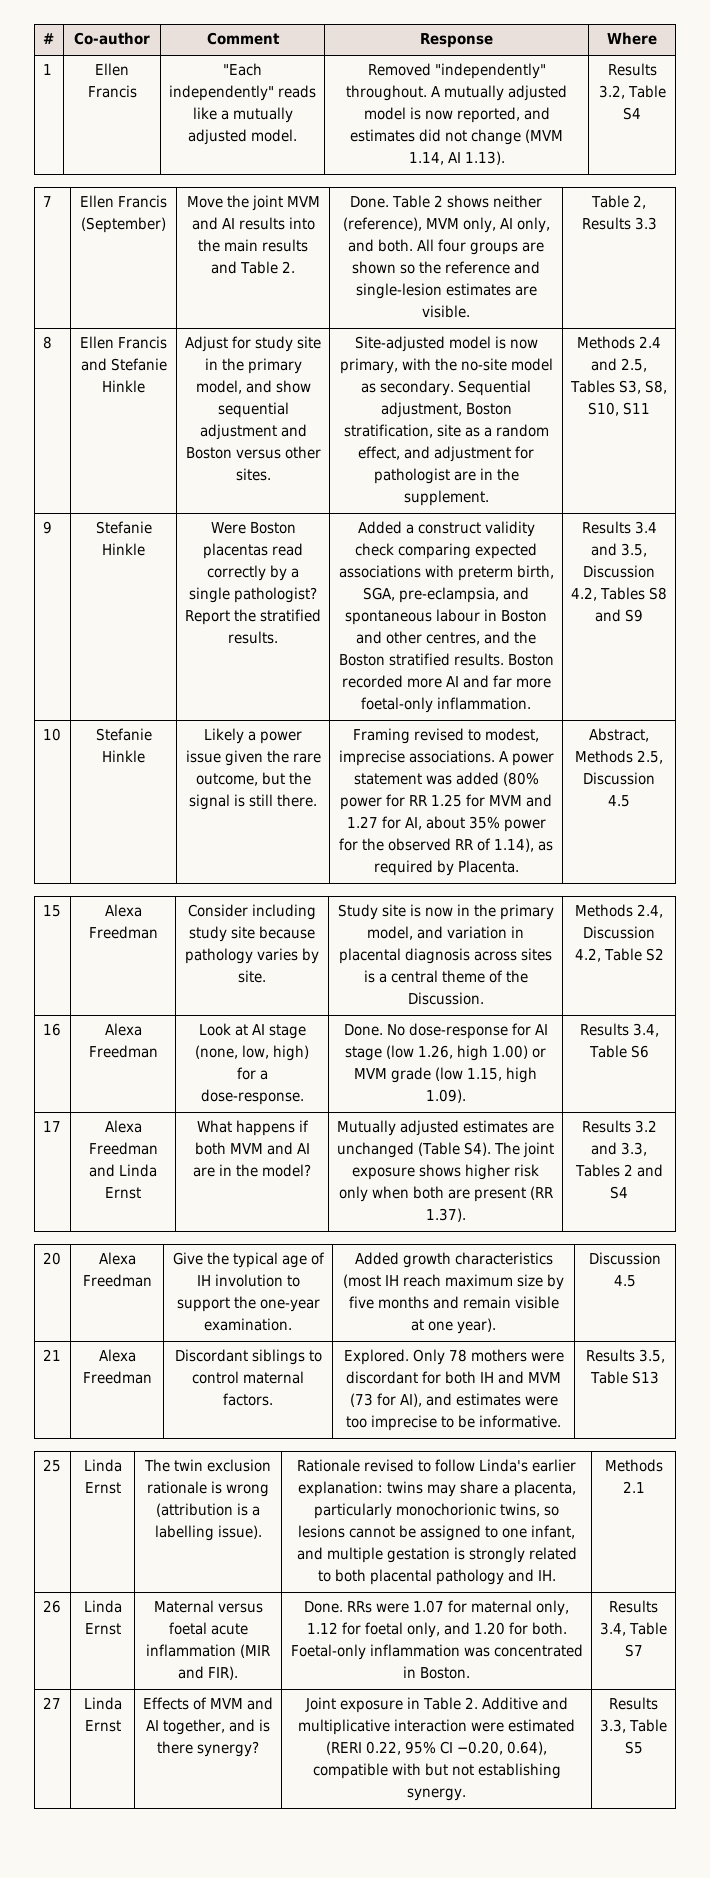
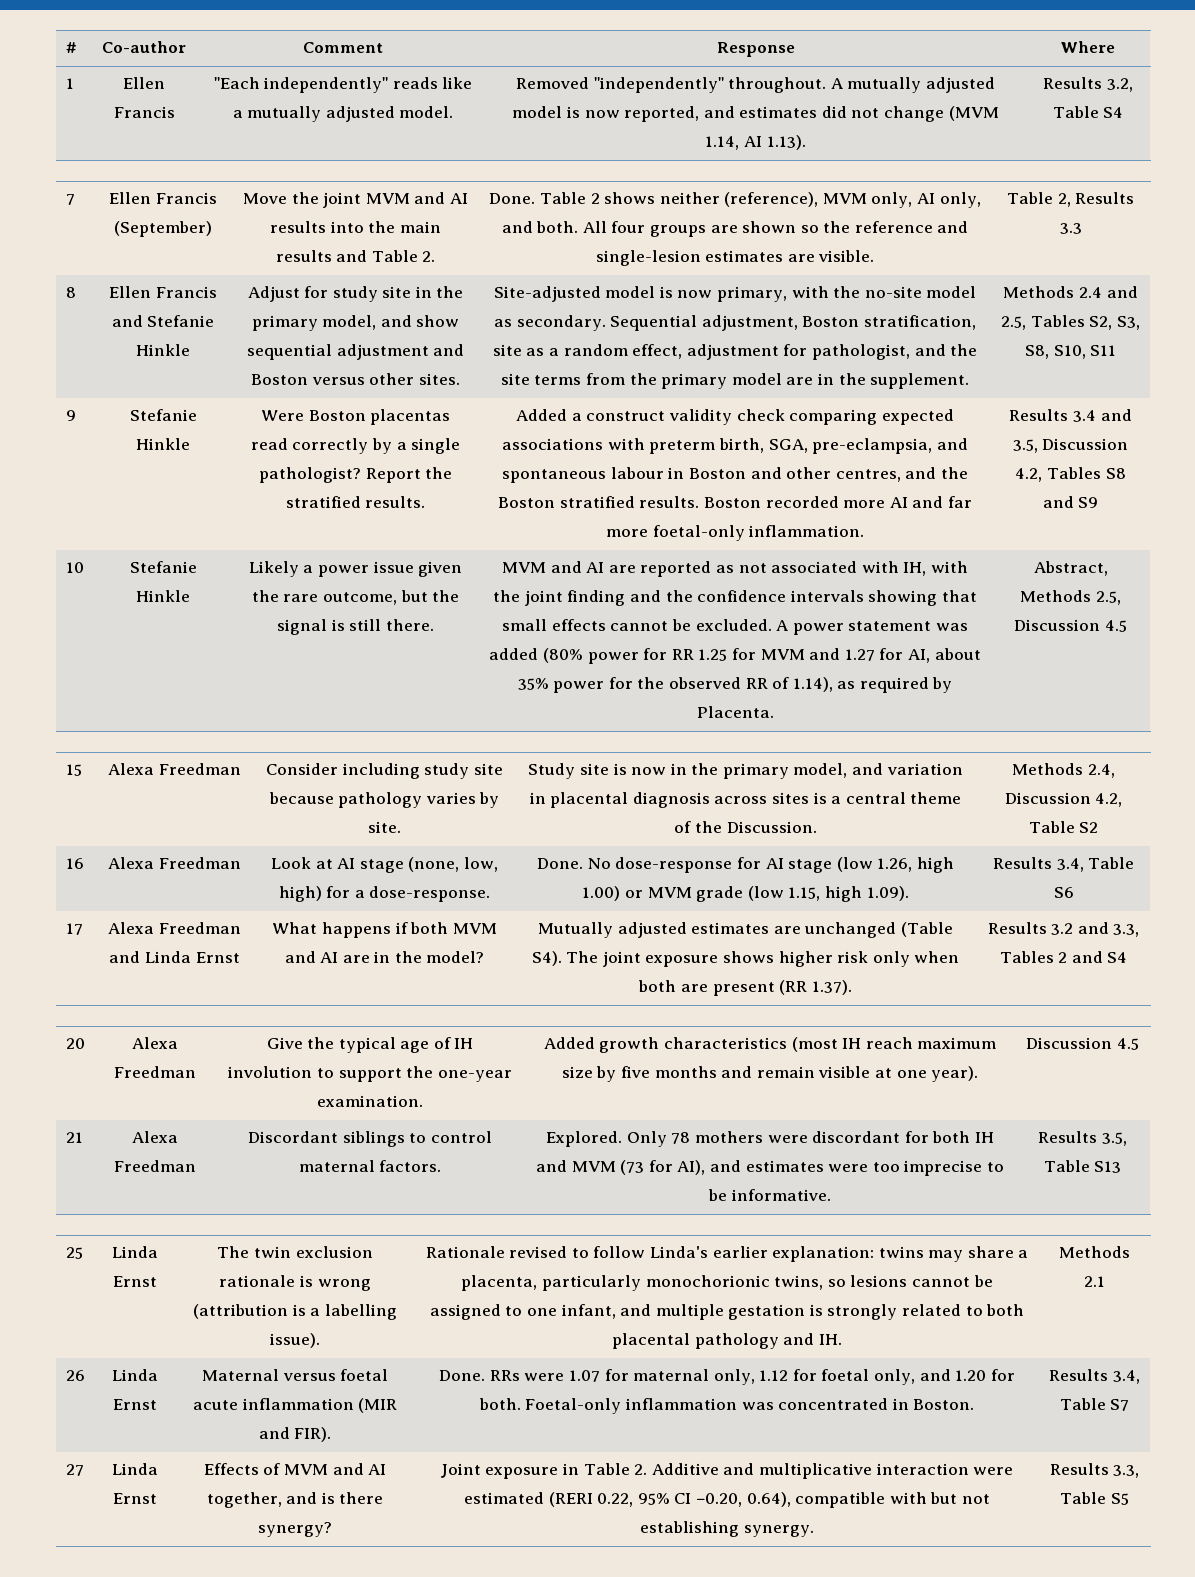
- Sequential adjustment, Boston stratification, site as a random effect, and adjustment for pathologist are in the supplement.
+ Sequential adjustment, Boston stratification, site as a random effect, adjustment for pathologist, and the site terms from the primary model are in the supplement.
- Methods 2.4 and 2.5, Tables S3, S8, S10, S11
+ Methods 2.4 and 2.5, Tables S2, S3, S8, S10, S11
- Framing revised to modest, imprecise associations.
+ MVM and AI are reported as not associated with IH, with the joint finding and the confidence intervals showing that small effects cannot be excluded.

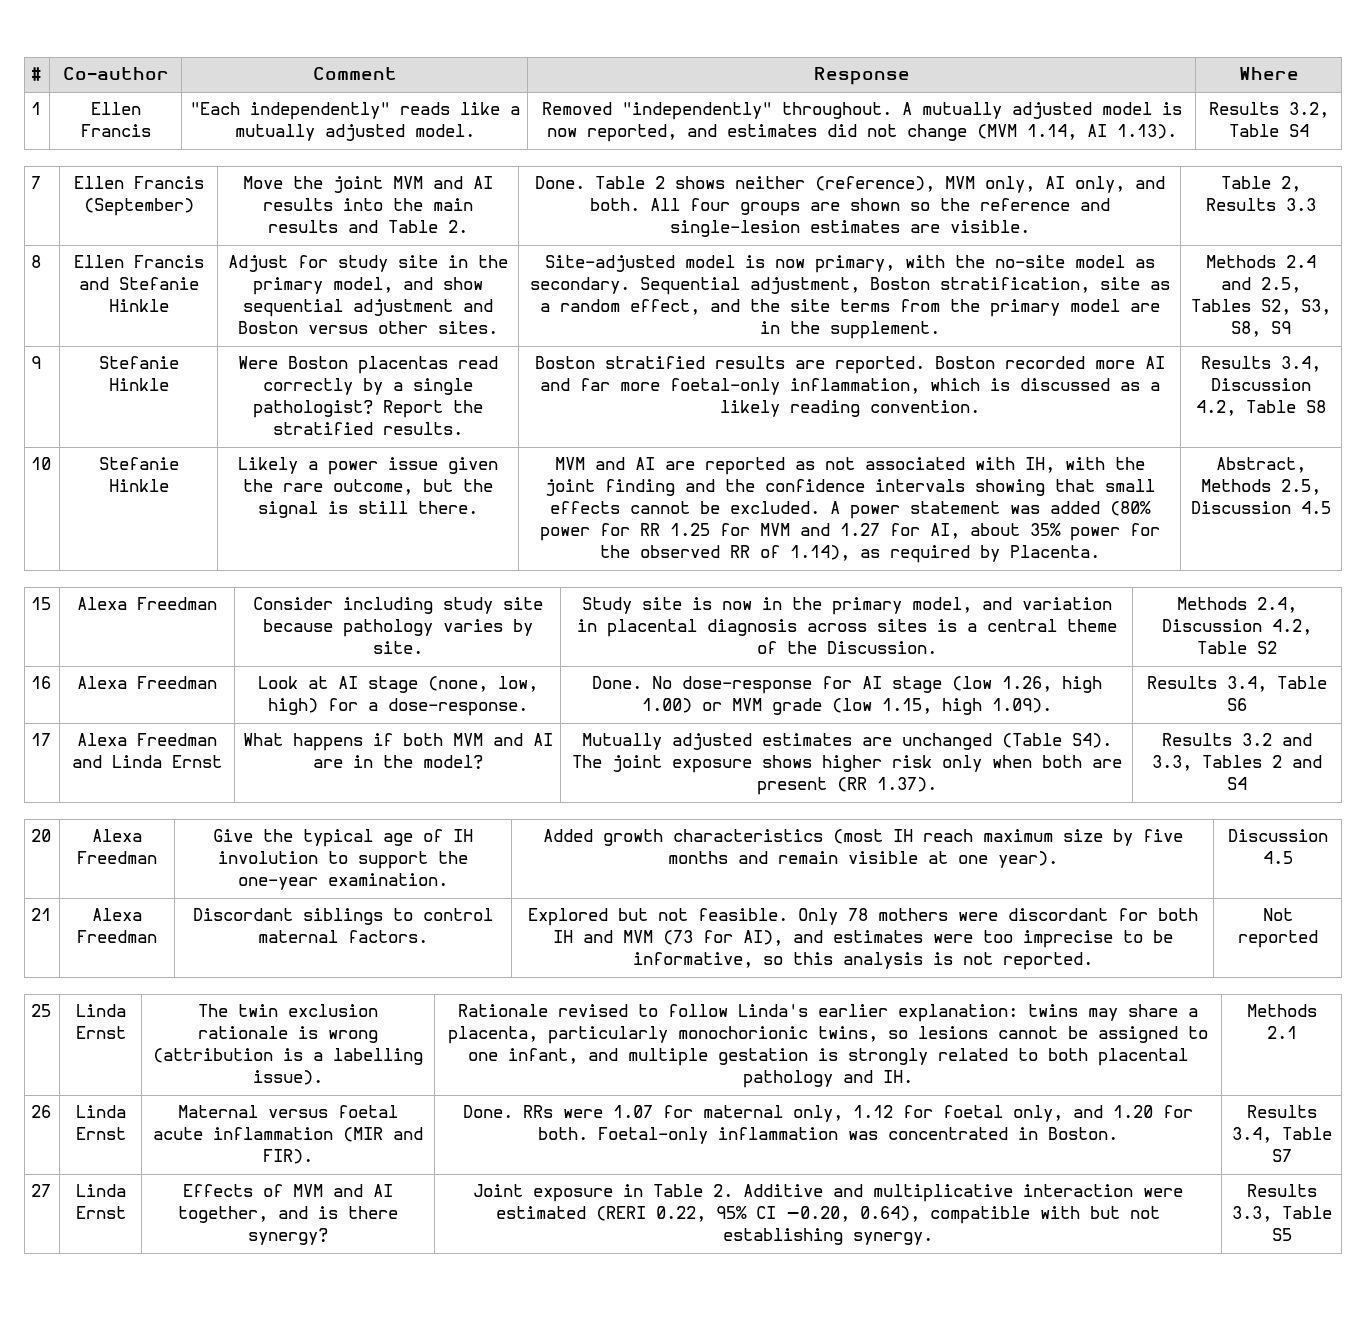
- Sequential adjustment, Boston stratification, site as a random effect, adjustment for pathologist, and the site terms from the primary model are in the supplement.
+ Sequential adjustment, Boston stratification, site as a random effect, and the site terms from the primary model are in the supplement.
- Methods 2.4 and 2.5, Tables S2, S3, S8, S10, S11
+ Methods 2.4 and 2.5, Tables S2, S3, S8, S9
- Added a construct validity check comparing expected associations with preterm birth, SGA, pre-eclampsia, and spontaneous labour in Boston and other centres, and the Boston stratified results.
+ Boston stratified results are reported.
- Boston recorded more AI and far more foetal-only inflammation. | Results 3.4 and 3.5, Discussion 4.2, Tables S8 and S9
+ Boston recorded more AI and far more foetal-only inflammation, which is discussed as a likely reading convention. | Results 3.4, Discussion 4.2, Table S8
- Explored.
+ Explored but not feasible.
- Only 78 mothers were discordant for both IH and MVM (73 for AI), and estimates were too imprecise to be informative. | Results 3.5, Table S13
+ Only 78 mothers were discordant for both IH and MVM (73 for AI), and estimates were too imprecise to be informative, so this analysis is not reported. | Not reported

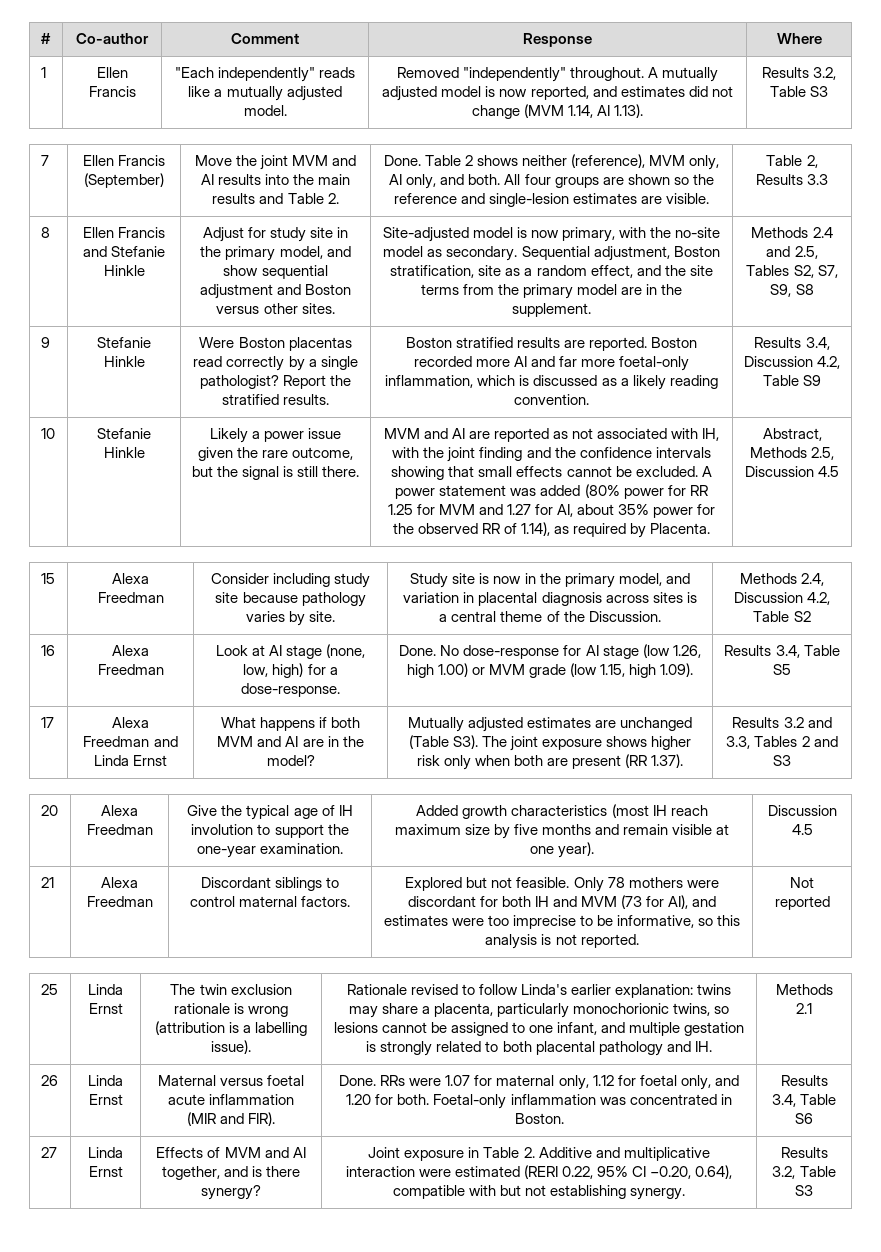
- 1 | Ellen Francis | "Each independently" reads like a mutually adjusted model. | Removed "independently" throughout. A mutually adjusted model is now reported, and estimates did not change (MVM 1.14, AI 1.13). | Results 3.2, Table S4
+ 1 | Ellen Francis | "Each independently" reads like a mutually adjusted model. | Removed "independently" throughout. A mutually adjusted model is now reported, and estimates did not change (MVM 1.14, AI 1.13). | Results 3.2, Table S3
- Methods 2.4 and 2.5, Tables S2, S3, S8, S9
+ Methods 2.4 and 2.5, Tables S2, S7, S9, S8
- Results 3.4, Discussion 4.2, Table S8
+ Results 3.4, Discussion 4.2, Table S9
- 16 | Alexa Freedman | Look at AI stage (none, low, high) for a dose-response. | Done. No dose-response for AI stage (low 1.26, high 1.00) or MVM grade (low 1.15, high 1.09). | Results 3.4, Table S6
+ 16 | Alexa Freedman | Look at AI stage (none, low, high) for a dose-response. | Done. No dose-response for AI stage (low 1.26, high 1.00) or MVM grade (low 1.15, high 1.09). | Results 3.4, Table S5
- Mutually adjusted estimates are unchanged (Table S4). The joint exposure shows higher risk only when both are present (RR 1.37).
+ Mutually adjusted estimates are unchanged (Table S3). The joint exposure shows higher risk only when both are present (RR 1.37).
- Results 3.2 and 3.3, Tables 2 and S4
+ Results 3.2 and 3.3, Tables 2 and S3
- 26 | Linda Ernst | Maternal versus foetal acute inflammation (MIR and FIR). | Done. RRs were 1.07 for maternal only, 1.12 for foetal only, and 1.20 for both. Foetal-only inflammation was concentrated in Boston. | Results 3.4, Table S7
+ 26 | Linda Ernst | Maternal versus foetal acute inflammation (MIR and FIR). | Done. RRs were 1.07 for maternal only, 1.12 for foetal only, and 1.20 for both. Foetal-only inflammation was concentrated in Boston. | Results 3.4, Table S6
- 27 | Linda Ernst | Effects of MVM and AI together, and is there synergy? | Joint exposure in Table 2. Additive and multiplicative interaction were estimated (RERI 0.22, 95% CI −0.20, 0.64), compatible with but not establishing synergy. | Results 3.3, Table S5
+ 27 | Linda Ernst | Effects of MVM and AI together, and is there synergy? | Joint exposure in Table 2. Additive and multiplicative interaction were estimated (RERI 0.22, 95% CI −0.20, 0.64), compatible with but not establishing synergy. | Results 3.2, Table S3

